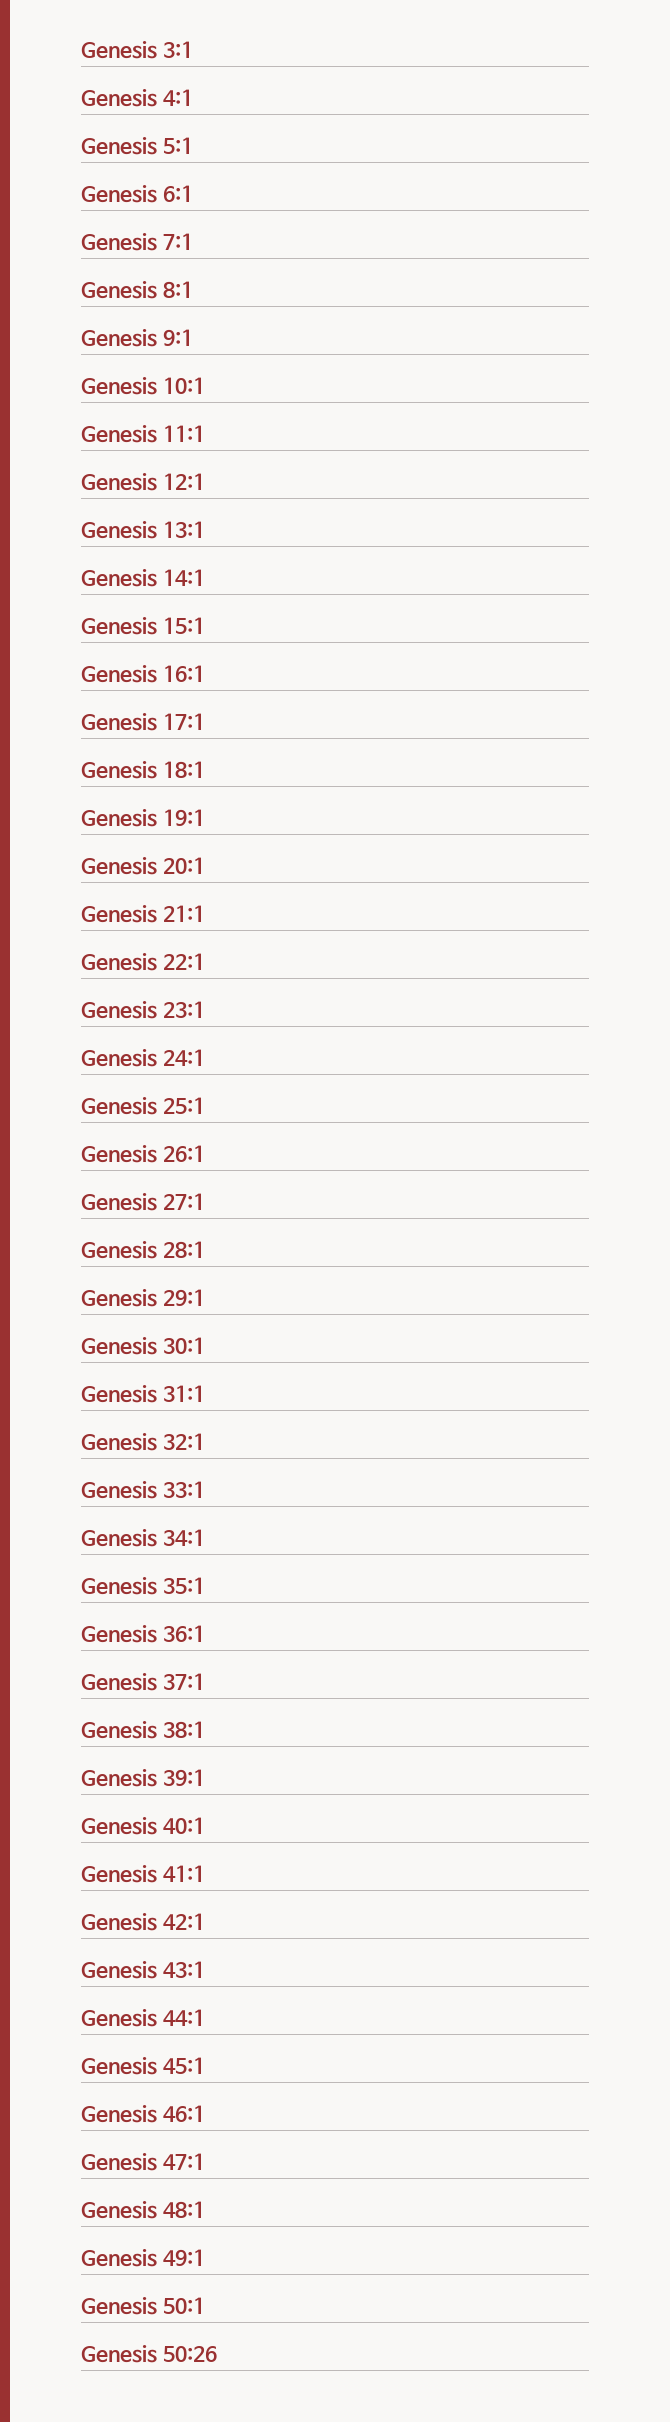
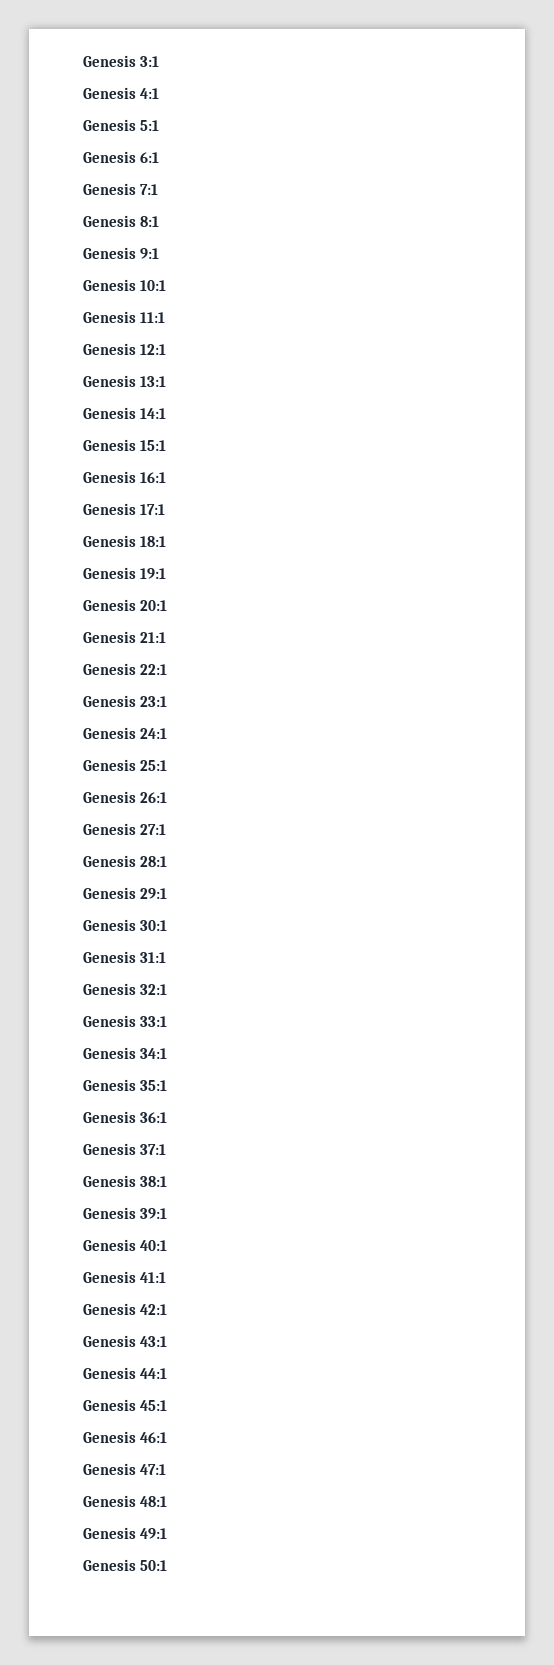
- Genesis 50:26

